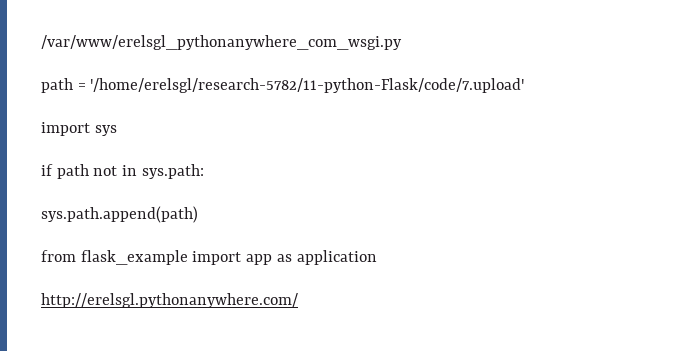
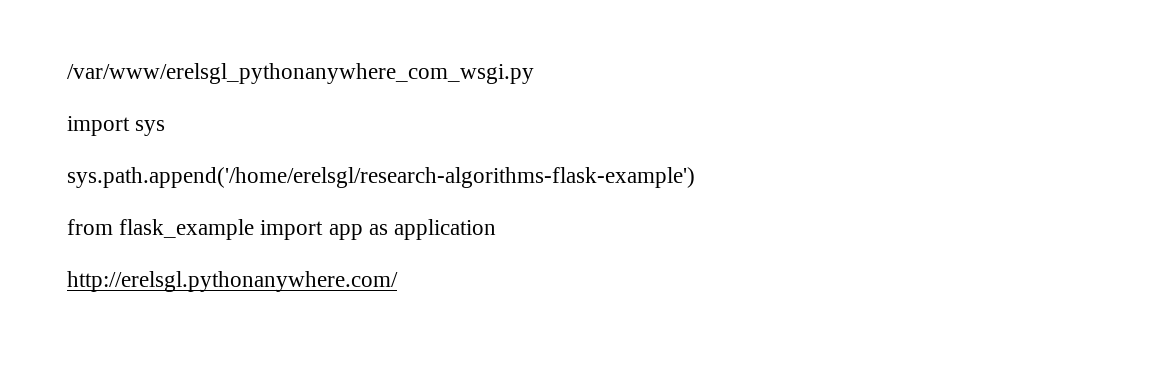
- path = '/home/erelsgl/research-5782/11-python-Flask/code/7.upload'
- if path not in sys.path:
- sys.path.append(path)
+ sys.path.append('/home/erelsgl/research-algorithms-flask-example')

